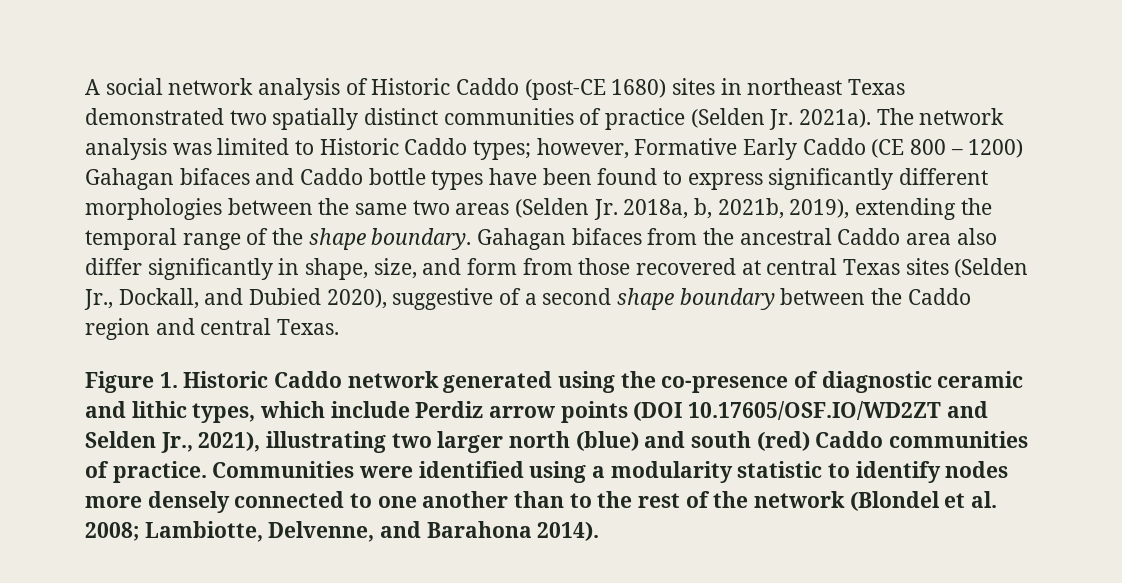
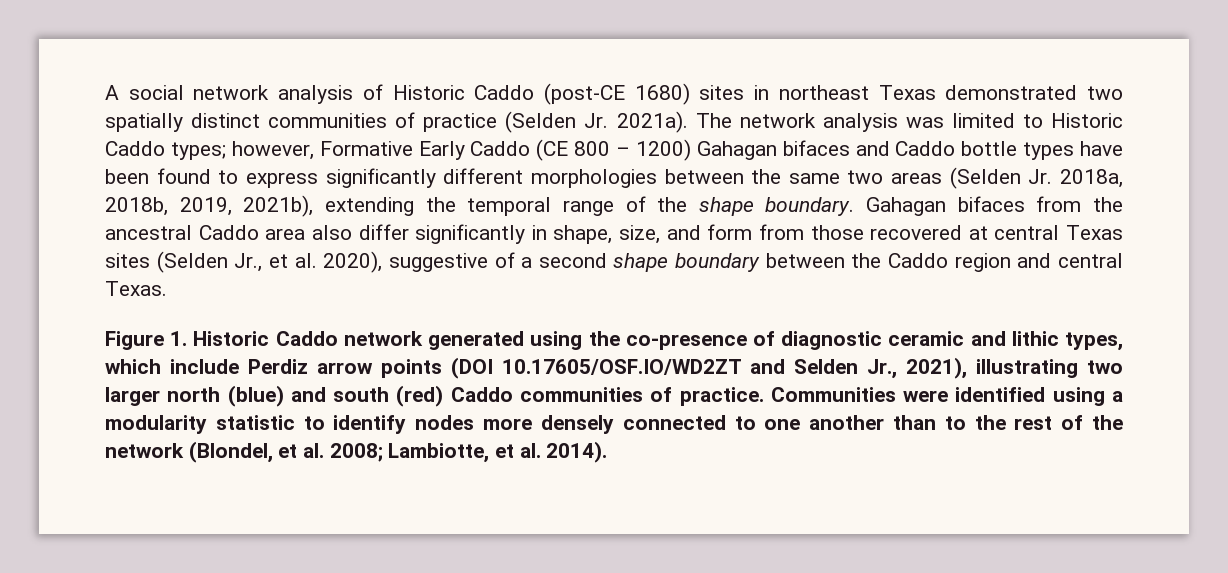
- The network analysis was limited to Historic Caddo types; however, Formative Early Caddo (CE 800 – 1200) Gahagan bifaces and Caddo bottle types have been found to express significantly different morphologies between the same two areas (Selden Jr. 2018a, b, 2021b, 2019), extending the temporal range of the shape boundary.
+ The network analysis was limited to Historic Caddo types; however, Formative Early Caddo (CE 800 – 1200) Gahagan bifaces and Caddo bottle types have been found to express significantly different morphologies between the same two areas (Selden Jr. 2018a, 2018b, 2019, 2021b), extending the temporal range of the shape boundary.
- Gahagan bifaces from the ancestral Caddo area also differ significantly in shape, size, and form from those recovered at central Texas sites (Selden Jr., Dockall, and Dubied 2020), suggestive of a second shape boundary between the Caddo region and central Texas.
+ Gahagan bifaces from the ancestral Caddo area also differ significantly in shape, size, and form from those recovered at central Texas sites (Selden Jr., et al. 2020), suggestive of a second shape boundary between the Caddo region and central Texas.
- Communities were identified using a modularity statistic to identify nodes more densely connected to one another than to the rest of the network (Blondel et al. 2008; Lambiotte, Delvenne, and Barahona 2014).
+ Communities were identified using a modularity statistic to identify nodes more densely connected to one another than to the rest of the network (Blondel, et al. 2008; Lambiotte, et al. 2014).

